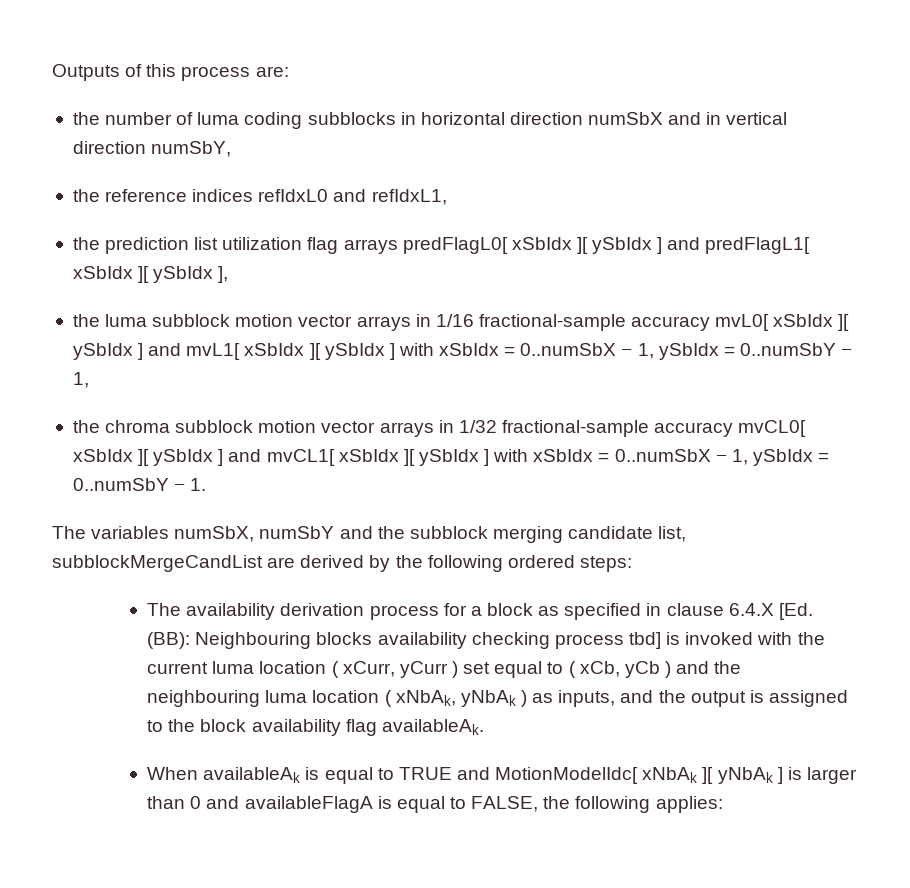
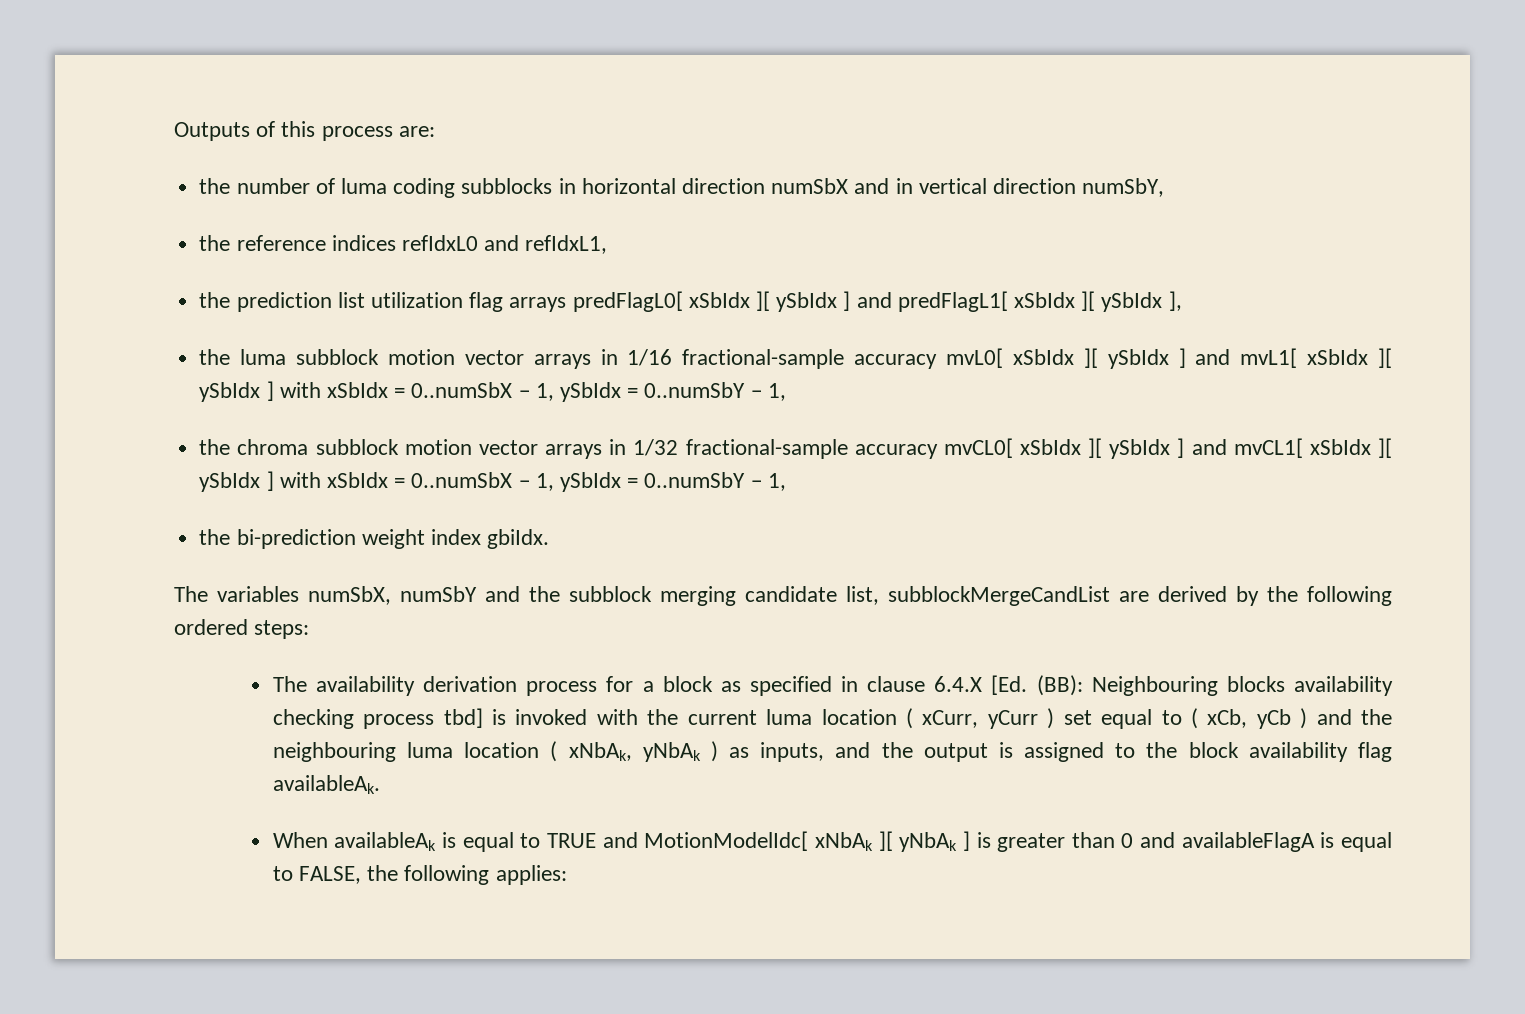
- the chroma subblock motion vector arrays in 1/32 fractional-sample accuracy mvCL0[ xSbIdx ][ ySbIdx ] and mvCL1[ xSbIdx ][ ySbIdx ] with xSbIdx = 0..numSbX − 1, ySbIdx = 0..numSbY − 1.
+ the chroma subblock motion vector arrays in 1/32 fractional-sample accuracy mvCL0[ xSbIdx ][ ySbIdx ] and mvCL1[ xSbIdx ][ ySbIdx ] with xSbIdx = 0..numSbX − 1, ySbIdx = 0..numSbY − 1,
+ the bi-prediction weight index gbiIdx.
- When availableAk is equal to TRUE and MotionModelIdc[ xNbAk ][ yNbAk ] is larger than 0 and availableFlagA is equal to FALSE, the following applies:
+ When availableAk is equal to TRUE and MotionModelIdc[ xNbAk ][ yNbAk ] is greater than 0 and availableFlagA is equal to FALSE, the following applies:

